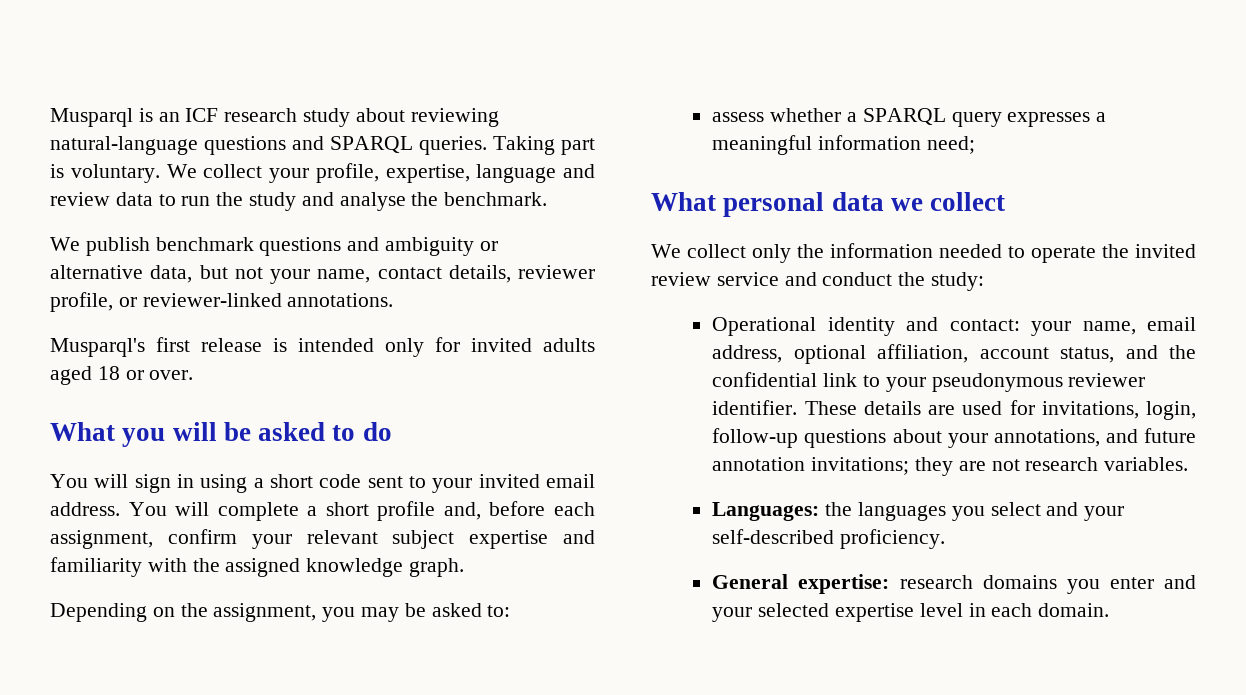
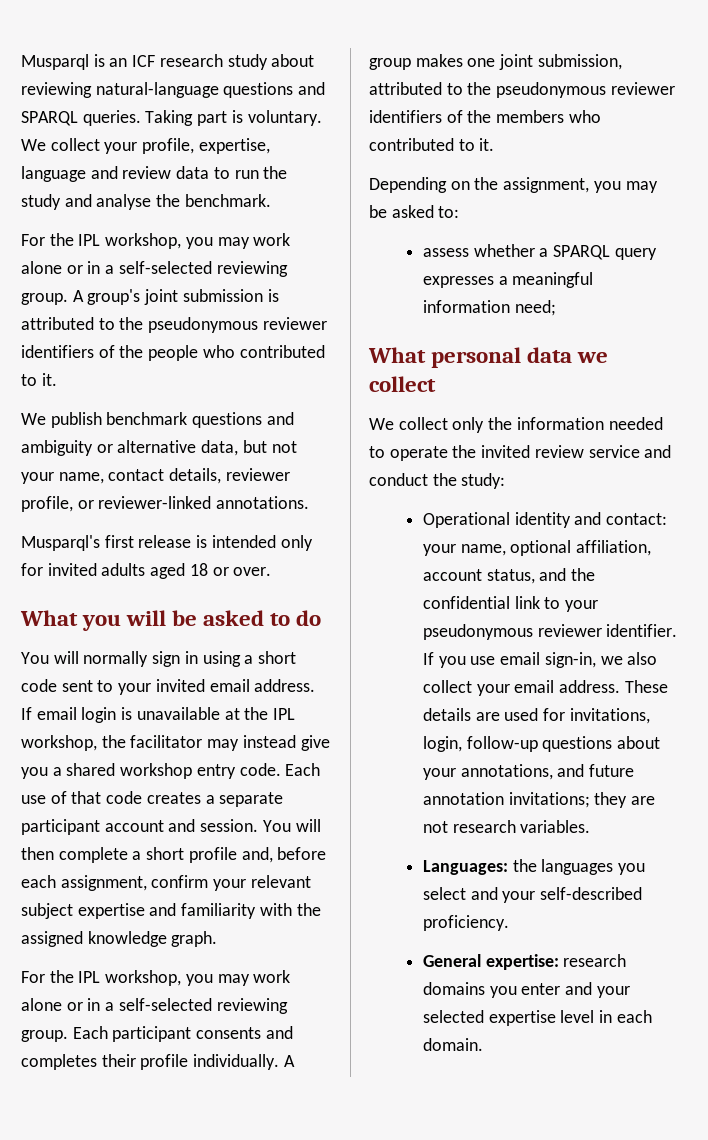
+ For the IPL workshop, you may work alone or in a self-selected reviewing group. A group's joint submission is attributed to the pseudonymous reviewer identifiers of the people who contributed to it.
- You will sign in using a short code sent to your invited email address.
+ You will normally sign in using a short code sent to your invited email address.
- You will complete a short profile and, before each assignment, confirm your relevant subject expertise and familiarity with the assigned knowledge graph.
+ If email login is unavailable at the IPL workshop, the facilitator may instead give you a shared workshop entry code. Each use of that code creates a separate participant account and session. You will then complete a short profile and, before each assignment, confirm your relevant subject expertise and familiarity with the assigned knowledge graph.
+ For the IPL workshop, you may work alone or in a self-selected reviewing group. Each participant consents and completes their profile individually. A group makes one joint submission, attributed to the pseudonymous reviewer identifiers of the members who contributed to it.
- Operational identity and contact: your name, email address, optional affiliation, account status, and the confidential link to your pseudonymous reviewer identifier.
+ Operational identity and contact: your name, optional affiliation, account status, and the confidential link to your pseudonymous reviewer identifier.
+ If you use email sign-in, we also collect your email address.

